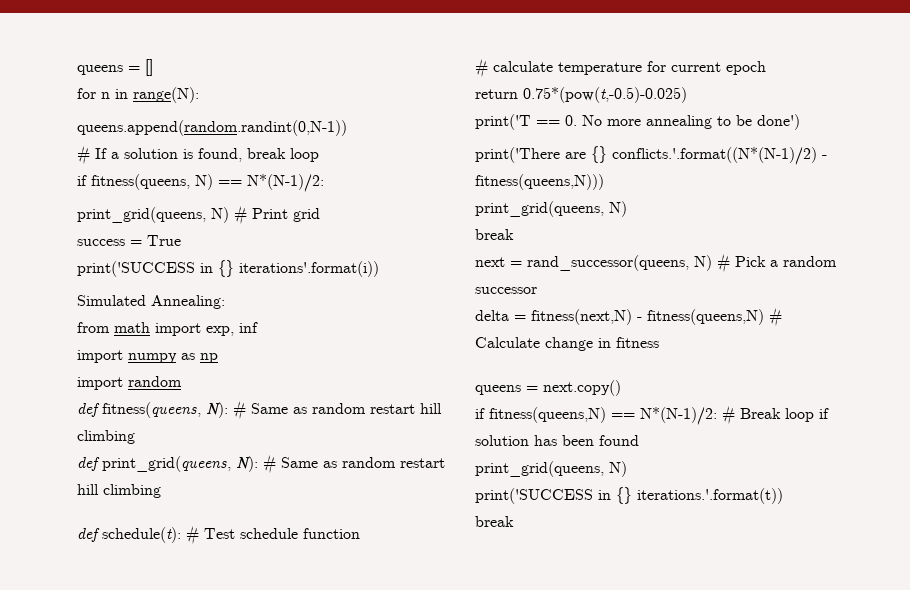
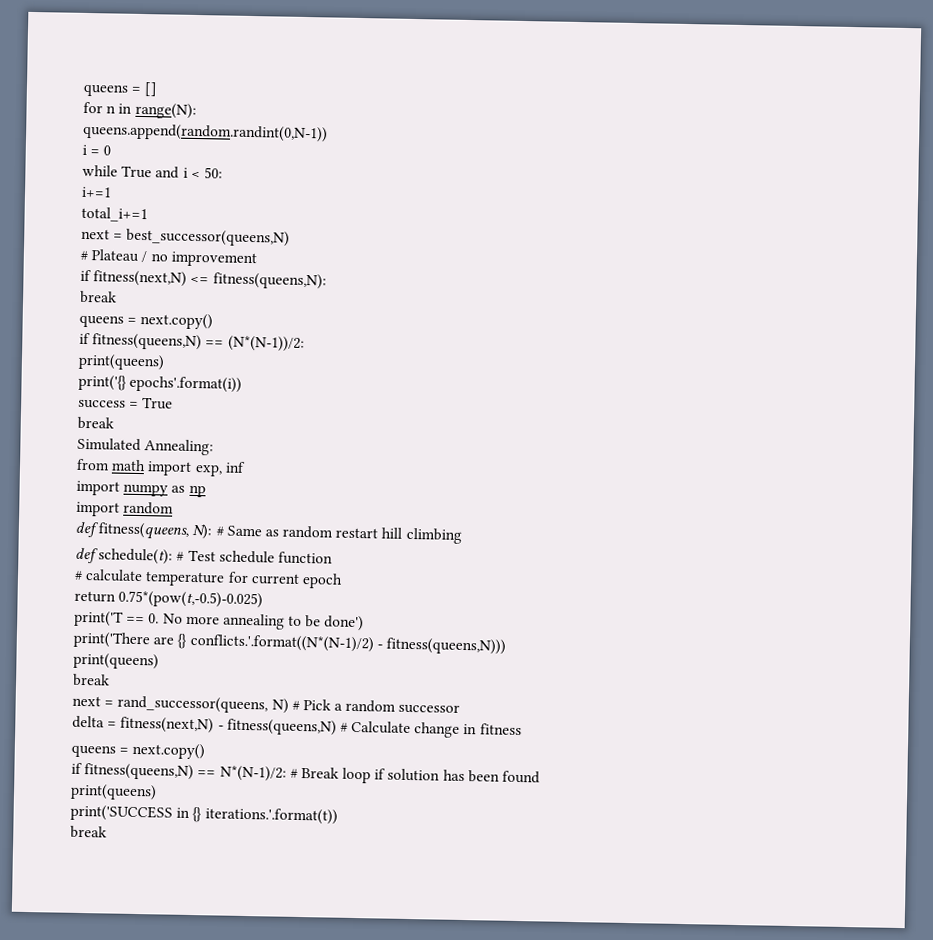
- # If a solution is found, break loop
- if fitness(queens, N) == N*(N-1)/2:
- print_grid(queens, N) # Print grid
+ i = 0
+ while True and i < 50:
+ i+=1
+ total_i+=1
+ next = best_successor(queens,N)
+ # Plateau / no improvement
+ if fitness(next,N) <= fitness(queens,N):
+ break
+ queens = next.copy()
+ if fitness(queens,N) == (N*(N-1))/2:
+ print(queens)
+ print('{} epochs'.format(i))
  success = True
- print('SUCCESS in {} iterations'.format(i))
+ break
- def print_grid(queens, N): # Same as random restart hill climbing
  print('There are {} conflicts.'.format((N*(N-1)/2) - fitness(queens,N)))
- print_grid(queens, N)
+ print(queens)
  if fitness(queens,N) == N*(N-1)/2: # Break loop if solution has been found
- print_grid(queens, N)
+ print(queens)

